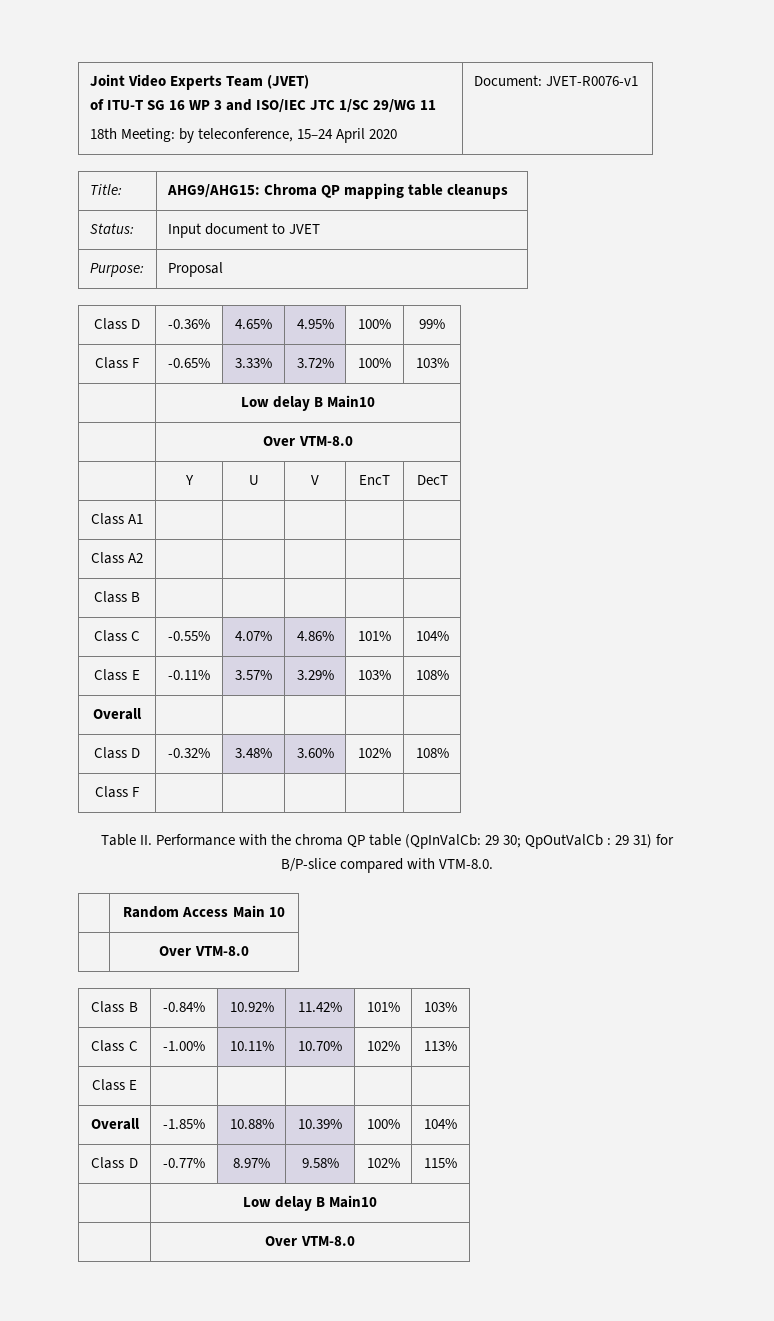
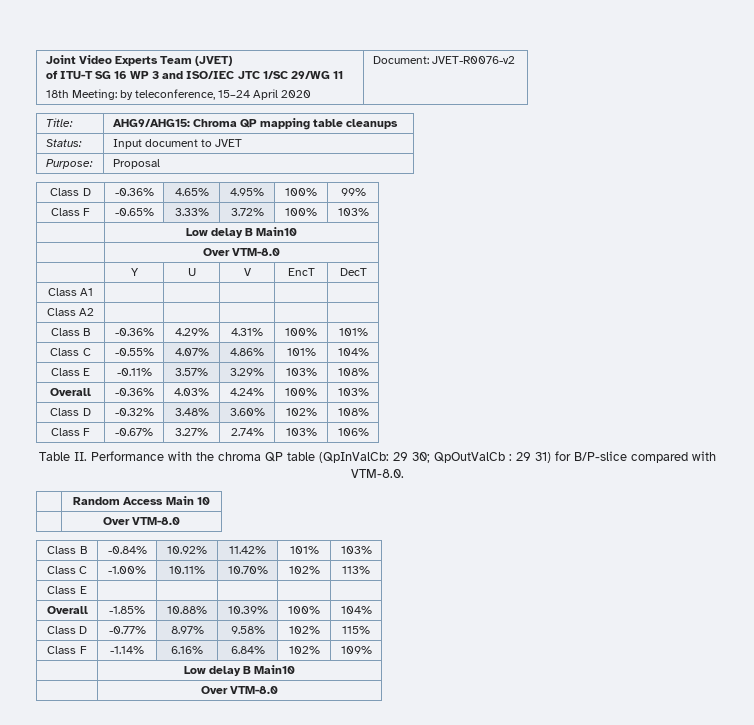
  Joint Video Experts Team (JVET)
  of ITU-T SG 16 WP 3 and ISO/IEC JTC 1/SC 29/WG 11
- 18th Meeting: by teleconference, 15–24 April 2020 | Document: JVET-R0076-v1
+ 18th Meeting: by teleconference, 15–24 April 2020 | Document: JVET-R0076-v2
- Class B | | | | |
+ Class B | -0.36% | 4.29% | 4.31% | 100% | 101%
- Overall | | | | |
+ Overall | -0.36% | 4.03% | 4.24% | 100% | 103%
- Class F | | | | |
+ Class F | -0.67% | 3.27% | 2.74% | 103% | 106%
+ Class F | -1.14% | 6.16% | 6.84% | 102% | 109%

